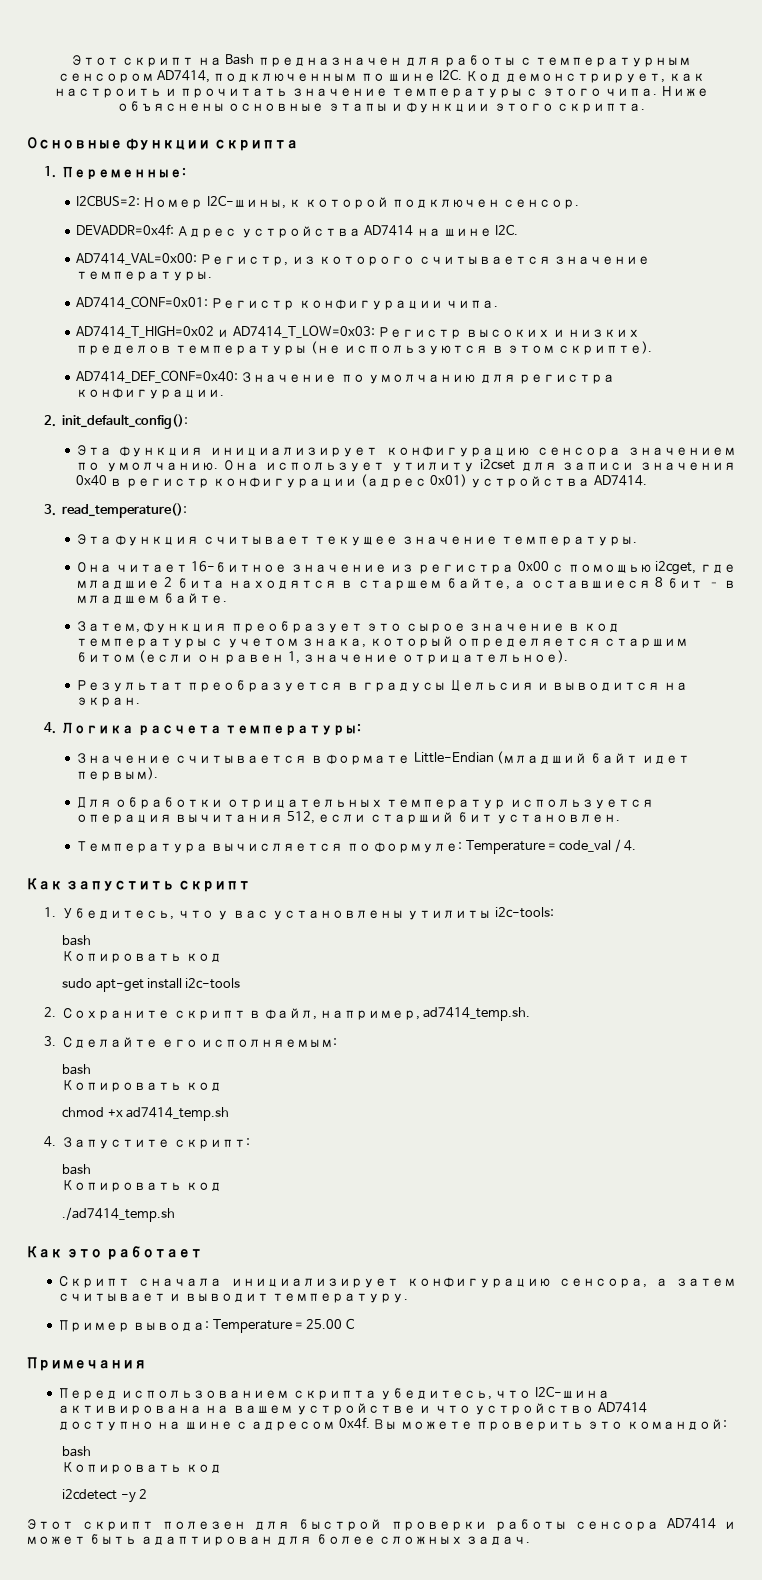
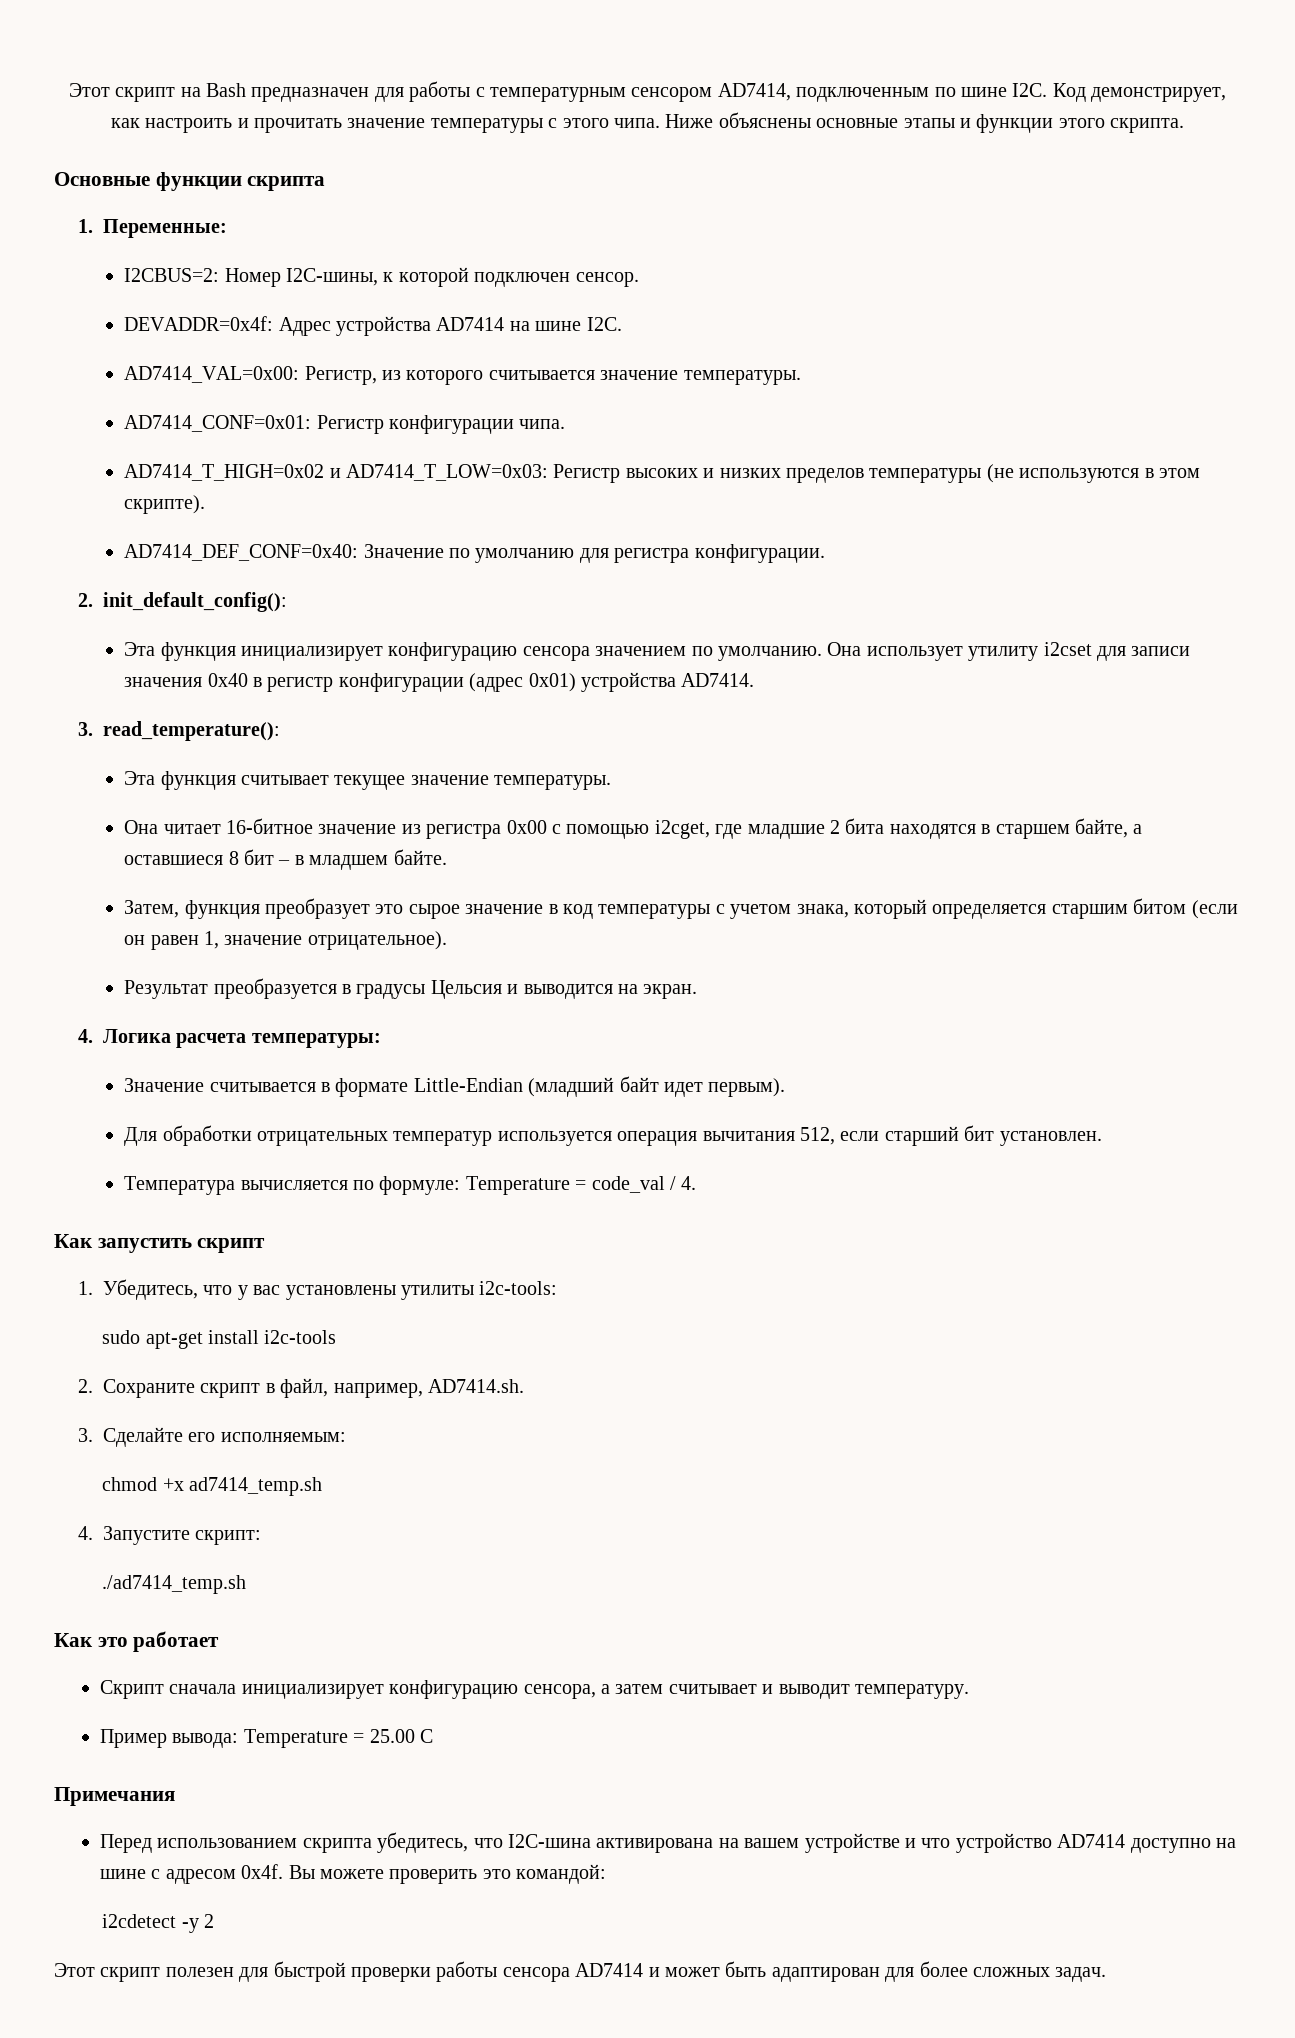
  1. Убедитесь, что у вас установлены утилиты i2c-tools:
- bash
- Копировать код
- 2. Сохраните скрипт в файл, например, ad7414_temp.sh.
+ 2. Сохраните скрипт в файл, например, AD7414.sh.
  3. Сделайте его исполняемым:
- bash
- Копировать код
  4. Запустите скрипт:
- bash
- Копировать код
  Вы можете проверить это командой:
- bash
- Копировать код

